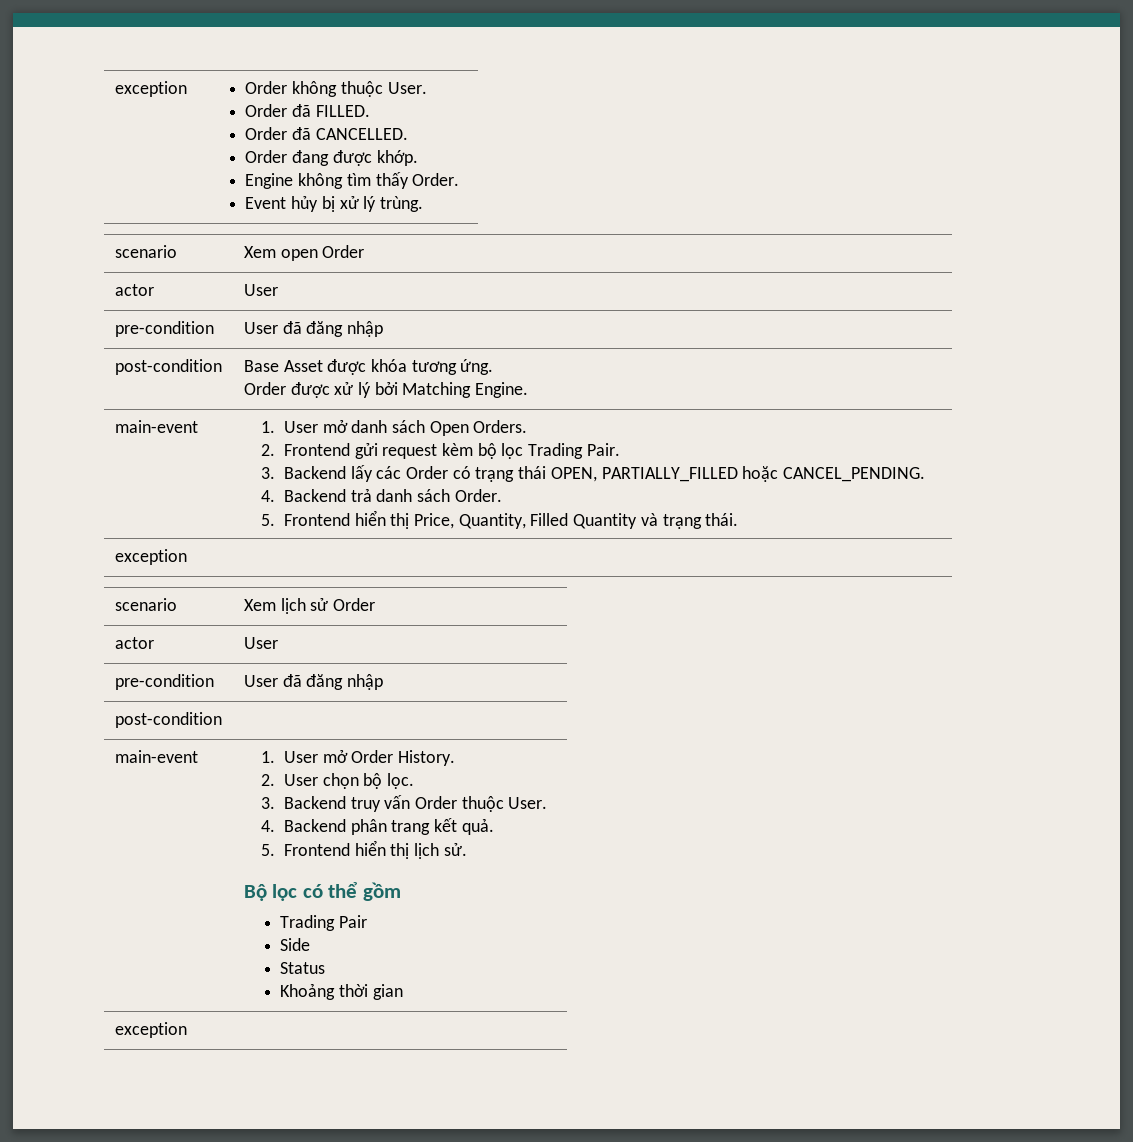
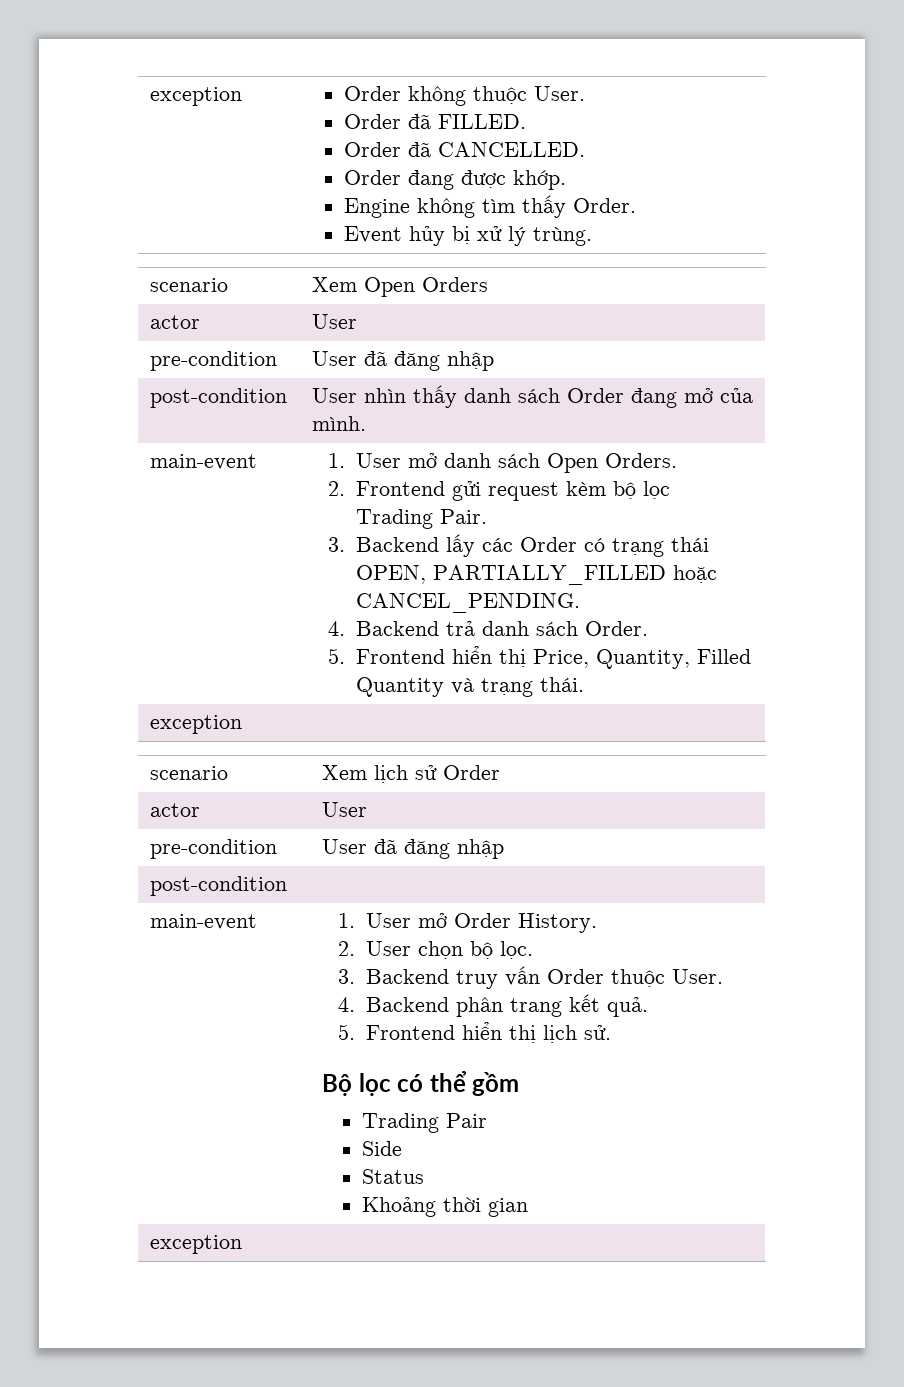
- scenario | Xem open Order
+ scenario | Xem Open Orders
  actor | User
  pre-condition | User đã đăng nhập
- post-condition | Base Asset được khóa tương ứng.
- Order được xử lý bởi Matching Engine.
+ post-condition | User nhìn thấy danh sách Order đang mở của mình.

